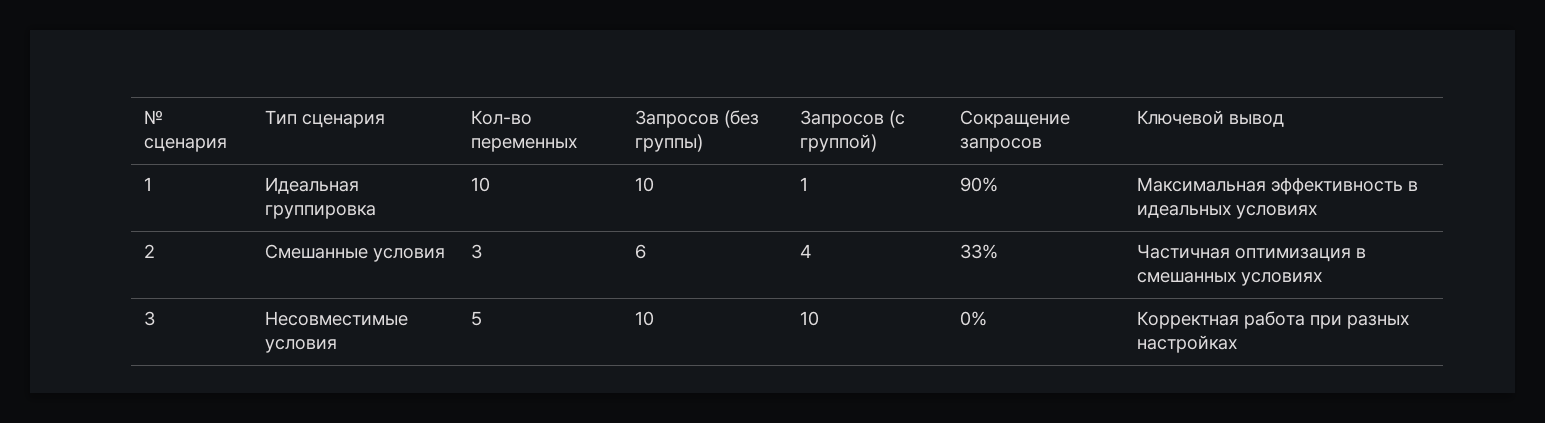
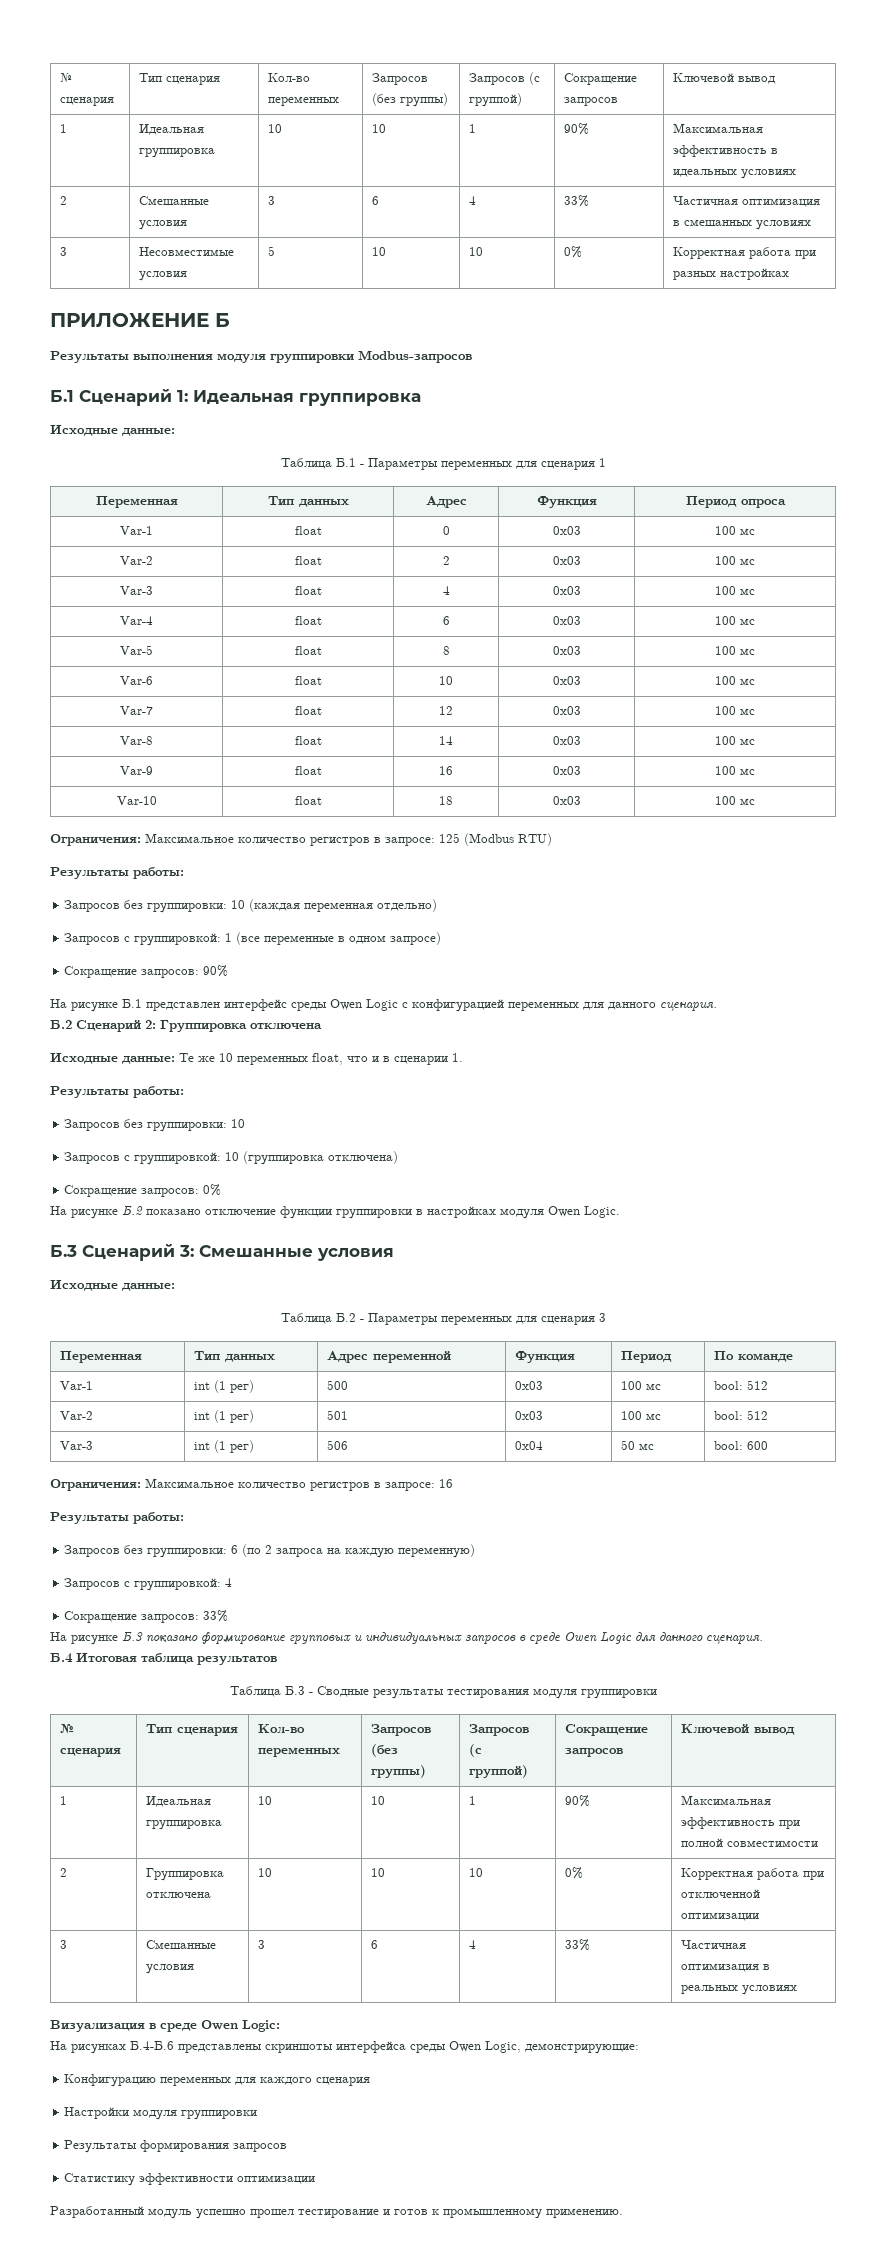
+ ПРИЛОЖЕНИЕ Б
+ Результаты выполнения модуля группировки Modbus-запросов
+ Б.1 Сценарий 1: Идеальная группировка
+ Исходные данные:
+ Таблица Б.1 - Параметры переменных для сценария 1
+ Переменная | Тип данных | Адрес | Функция | Период опроса
+ Var-1 | float | 0 | 0x03 | 100 мс
+ Var-2 | float | 2 | 0x03 | 100 мс
+ Var-3 | float | 4 | 0x03 | 100 мс
+ Var-4 | float | 6 | 0x03 | 100 мс
+ Var-5 | float | 8 | 0x03 | 100 мс
+ Var-6 | float | 10 | 0x03 | 100 мс
+ Var-7 | float | 12 | 0x03 | 100 мс
+ Var-8 | float | 14 | 0x03 | 100 мс
+ Var-9 | float | 16 | 0x03 | 100 мс
+ Var-10 | float | 18 | 0x03 | 100 мс
+ Ограничения: Максимальное количество регистров в запросе: 125 (Modbus RTU)
+ Результаты работы:
+ Запросов без группировки: 10 (каждая переменная отдельно)
+ Запросов с группировкой: 1 (все переменные в одном запросе)
+ Сокращение запросов: 90%
+ На рисунке Б.1 представлен интерфейс среды Owen Logic с конфигурацией переменных для данного сценария.
+ Б.2 Сценарий 2: Группировка отключена
+ Исходные данные: Те же 10 переменных float, что и в сценарии 1.
+ Результаты работы:
+ Запросов без группировки: 10
+ Запросов с группировкой: 10 (группировка отключена)
+ Сокращение запросов: 0%
+ На рисунке Б.2 показано отключение функции группировки в настройках модуля Owen Logic.
+ Б.3 Сценарий 3: Смешанные условия
+ Исходные данные:
+ Таблица Б.2 - Параметры переменных для сценария 3
+ Переменная | Тип данных | Адрес переменной | Функция | Период | По команде
+ Var-1 | int (1 рег) | 500 | 0x03 | 100 мс | bool: 512
+ Var-2 | int (1 рег) | 501 | 0x03 | 100 мс | bool: 512
+ Var-3 | int (1 рег) | 506 | 0x04 | 50 мс | bool: 600
+ Ограничения: Максимальное количество регистров в запросе: 16
+ Результаты работы:
+ Запросов без группировки: 6 (по 2 запроса на каждую переменную)
+ Запросов с группировкой: 4
+ Сокращение запросов: 33%
+ На рисунке Б.3 показано формирование групповых и индивидуальных запросов в среде Owen Logic для данного сценария.
+ Б.4 Итоговая таблица результатов
+ Таблица Б.3 - Сводные результаты тестирования модуля группировки
+ № сценария | Тип сценария | Кол-во переменных | Запросов (без группы) | Запросов (с группой) | Сокращение запросов | Ключевой вывод
+ 1 | Идеальная группировка | 10 | 10 | 1 | 90% | Максимальная эффективность при полной совместимости
+ 2 | Группировка отключена | 10 | 10 | 10 | 0% | Корректная работа при отключенной оптимизации
+ 3 | Смешанные условия | 3 | 6 | 4 | 33% | Частичная оптимизация в реальных условиях
+ Визуализация в среде Owen Logic:
+ На рисунках Б.4-Б.6 представлены скриншоты интерфейса среды Owen Logic, демонстрирующие:
+ Конфигурацию переменных для каждого сценария
+ Настройки модуля группировки
+ Результаты формирования запросов
+ Статистику эффективности оптимизации
+ Разработанный модуль успешно прошел тестирование и готов к промышленному применению.

